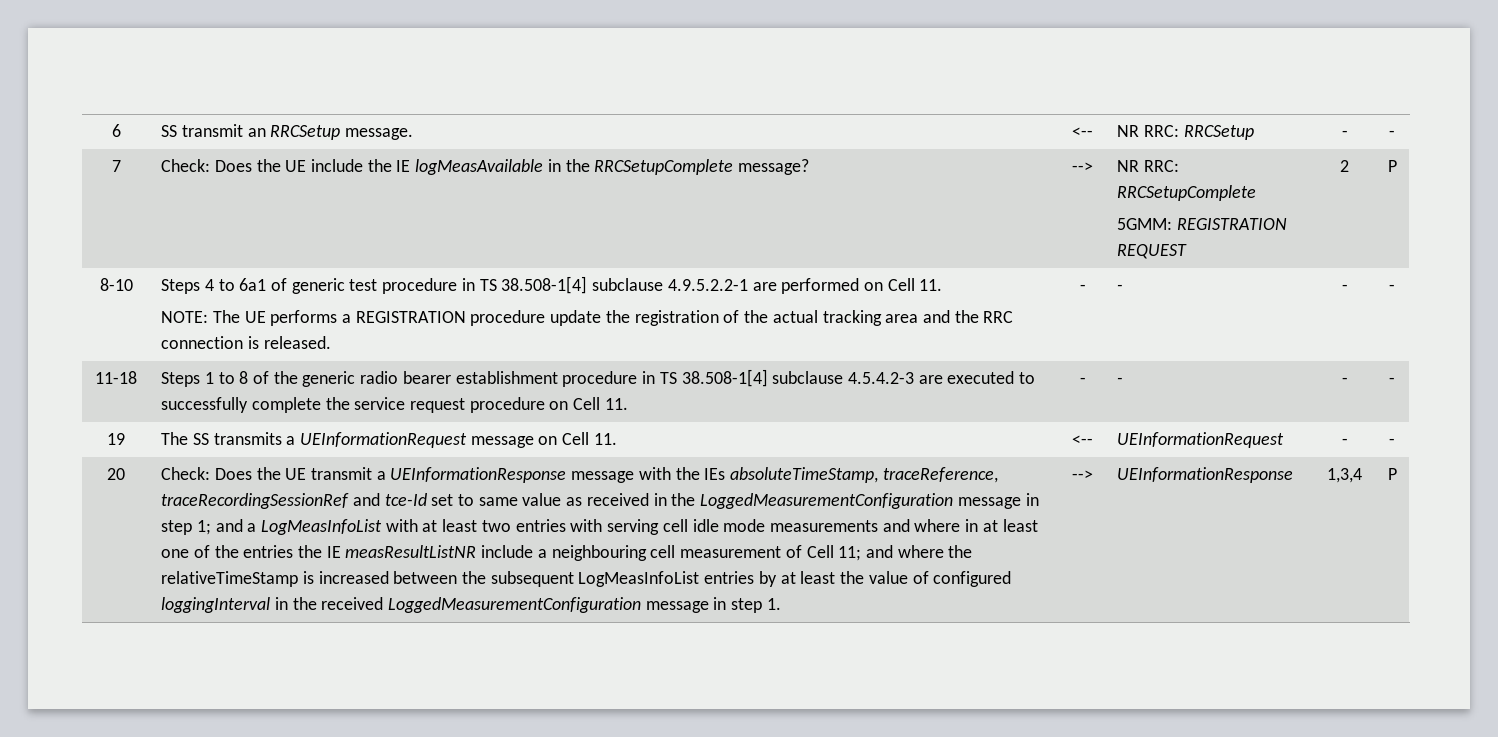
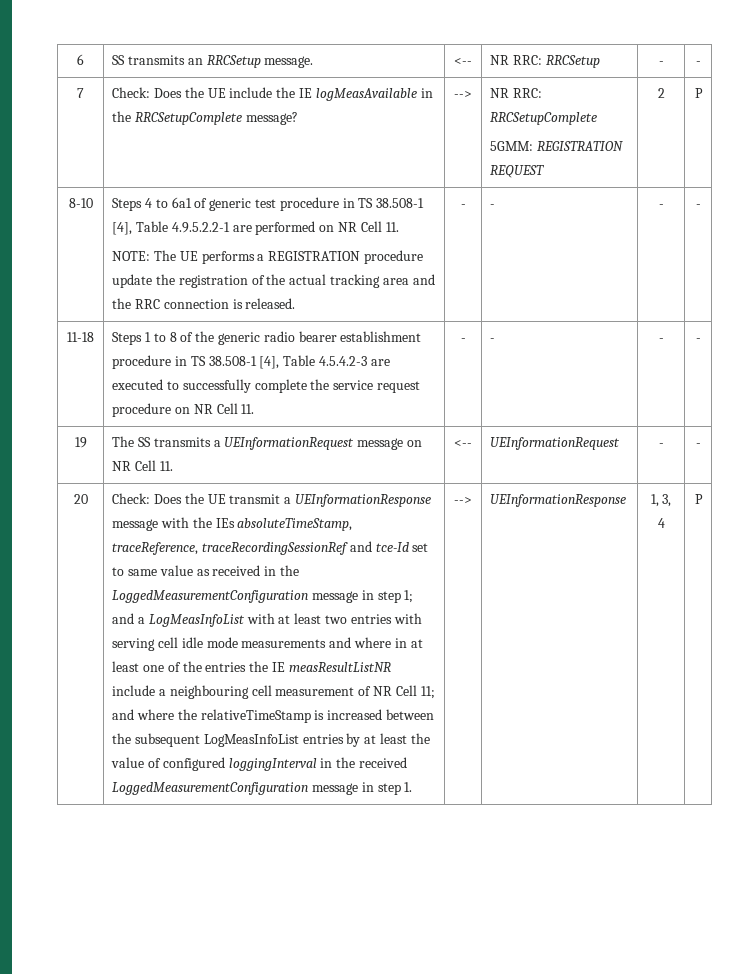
- 6 | SS transmit an RRCSetup message. | <-- | NR RRC: RRCSetup | - | -
+ 6 | SS transmits an RRCSetup message. | <-- | NR RRC: RRCSetup | - | -
- Steps 4 to 6a1 of generic test procedure in TS 38.508-1[4] subclause 4.9.5.2.2-1 are performed on Cell 11.
+ Steps 4 to 6a1 of generic test procedure in TS 38.508-1 [4], Table 4.9.5.2.2-1 are performed on NR Cell 11.
- 11-18 | Steps 1 to 8 of the generic radio bearer establishment procedure in TS 38.508-1[4] subclause 4.5.4.2-3 are executed to successfully complete the service request procedure on Cell 11. | - | - | - | -
+ 11-18 | Steps 1 to 8 of the generic radio bearer establishment procedure in TS 38.508-1 [4], Table 4.5.4.2-3 are executed to successfully complete the service request procedure on NR Cell 11. | - | - | - | -
- 19 | The SS transmits a UEInformationRequest message on Cell 11. | <-- | UEInformationRequest | - | -
+ 19 | The SS transmits a UEInformationRequest message on NR Cell 11. | <-- | UEInformationRequest | - | -
- and a LogMeasInfoList with at least two entries with serving cell idle mode measurements and where in at least one of the entries the IE measResultListNR include a neighbouring cell measurement of Cell 11;
+ and a LogMeasInfoList with at least two entries with serving cell idle mode measurements and where in at least one of the entries the IE measResultListNR include a neighbouring cell measurement of NR Cell 11;
- 1,3,4
+ 1, 3, 4

